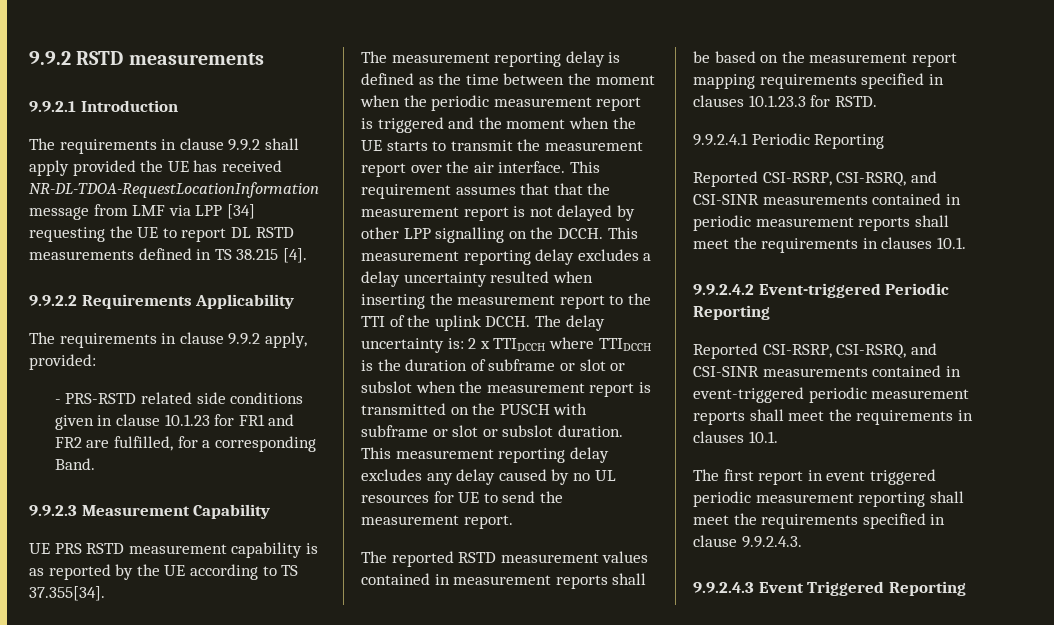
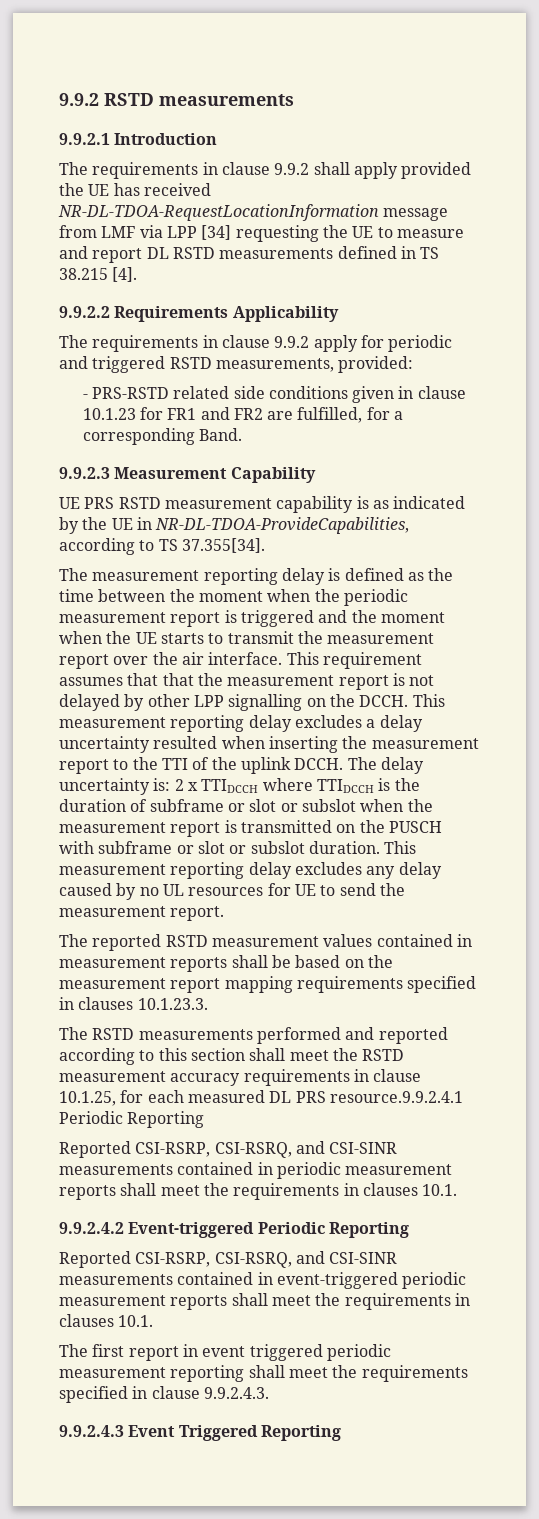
- The requirements in clause 9.9.2 shall apply provided the UE has received NR-DL-TDOA-RequestLocationInformation message from LMF via LPP [34] requesting the UE to report DL RSTD measurements defined in TS 38.215 [4].
+ The requirements in clause 9.9.2 shall apply provided the UE has received NR-DL-TDOA-RequestLocationInformation message from LMF via LPP [34] requesting the UE to measure and report DL RSTD measurements defined in TS 38.215 [4].
- The requirements in clause 9.9.2 apply, provided:
+ The requirements in clause 9.9.2 apply for periodic and triggered RSTD measurements, provided:
- UE PRS RSTD measurement capability is as reported by the UE according to TS 37.355[34].
+ UE PRS RSTD measurement capability is as indicated by the UE in NR-DL-TDOA-ProvideCapabilities, according to TS 37.355[34].
- The reported RSTD measurement values contained in measurement reports shall be based on the measurement report mapping requirements specified in clauses 10.1.23.3 for RSTD.
- 9.9.2.4.1 Periodic Reporting
+ The reported RSTD measurement values contained in measurement reports shall be based on the measurement report mapping requirements specified in clauses 10.1.23.3.
+ The RSTD measurements performed and reported according to this section shall meet the RSTD measurement accuracy requirements in clause 10.1.25, for each measured DL PRS resource.9.9.2.4.1 Periodic Reporting

